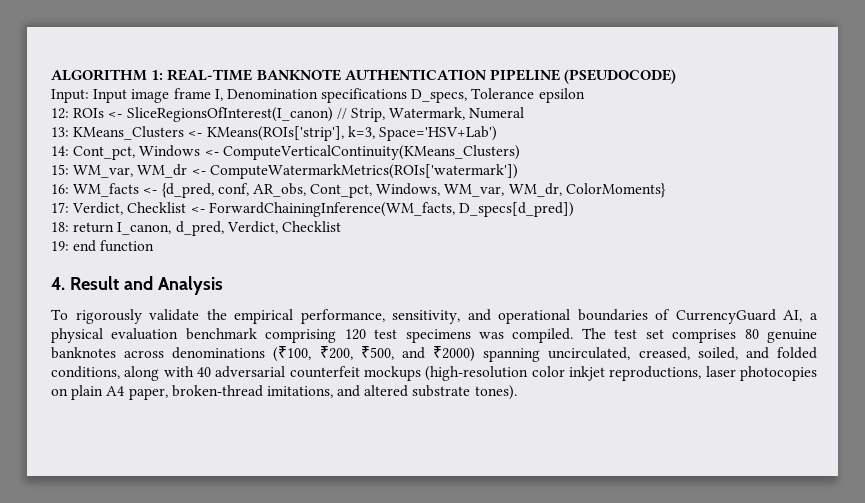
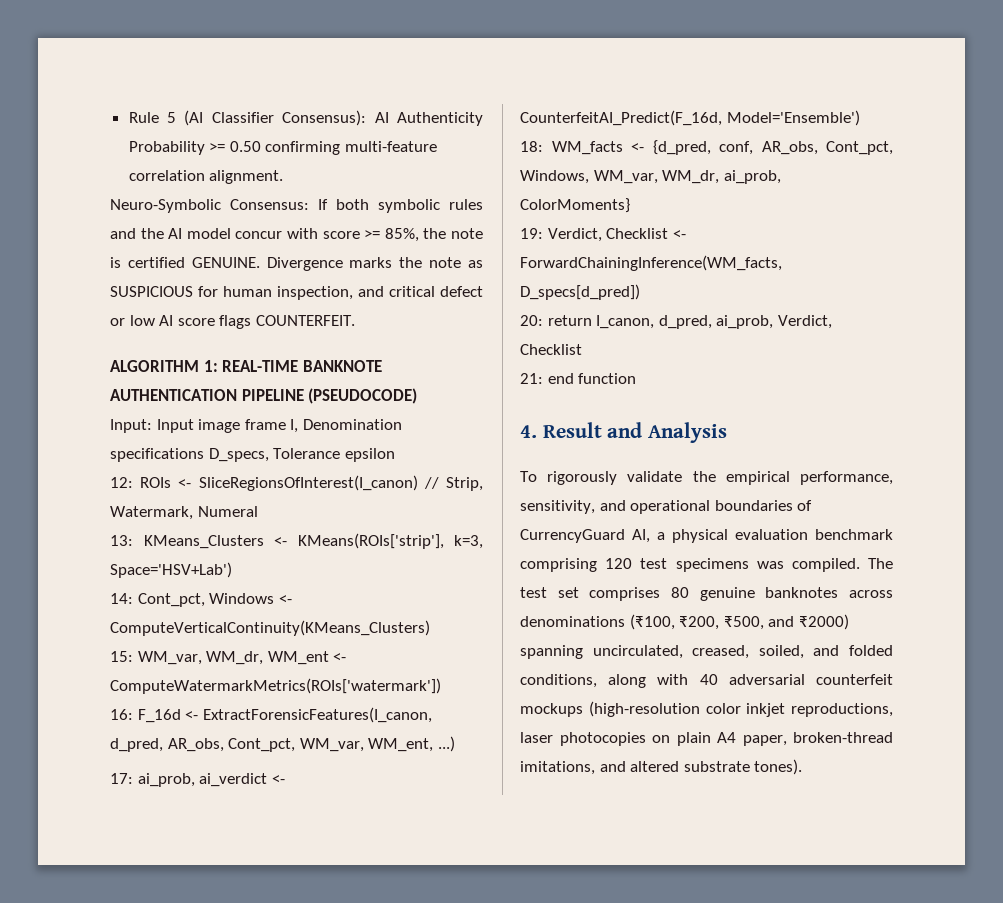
+ Rule 5 (AI Classifier Consensus): AI Authenticity Probability >= 0.50 confirming multi-feature correlation alignment.
+ Neuro-Symbolic Consensus: If both symbolic rules and the AI model concur with score >= 85%, the note is certified GENUINE. Divergence marks the note as SUSPICIOUS for human inspection, and critical defect or low AI score flags COUNTERFEIT.
- 15: WM_var, WM_dr <- ComputeWatermarkMetrics(ROIs['watermark'])
+ 15: WM_var, WM_dr, WM_ent <- ComputeWatermarkMetrics(ROIs['watermark'])
- 16: WM_facts <- {d_pred, conf, AR_obs, Cont_pct, Windows, WM_var, WM_dr, ColorMoments}
+ 16: F_16d <- ExtractForensicFeatures(I_canon, d_pred, AR_obs, Cont_pct, WM_var, WM_ent, ...)
+ 17: ai_prob, ai_verdict <- CounterfeitAI_Predict(F_16d, Model='Ensemble')
+ 18: WM_facts <- {d_pred, conf, AR_obs, Cont_pct, Windows, WM_var, WM_dr, ai_prob, ColorMoments}
- 17: Verdict, Checklist <- ForwardChainingInference(WM_facts, D_specs[d_pred])
+ 19: Verdict, Checklist <- ForwardChainingInference(WM_facts, D_specs[d_pred])
- 18: return I_canon, d_pred, Verdict, Checklist
+ 20: return I_canon, d_pred, ai_prob, Verdict, Checklist
- 19: end function
+ 21: end function

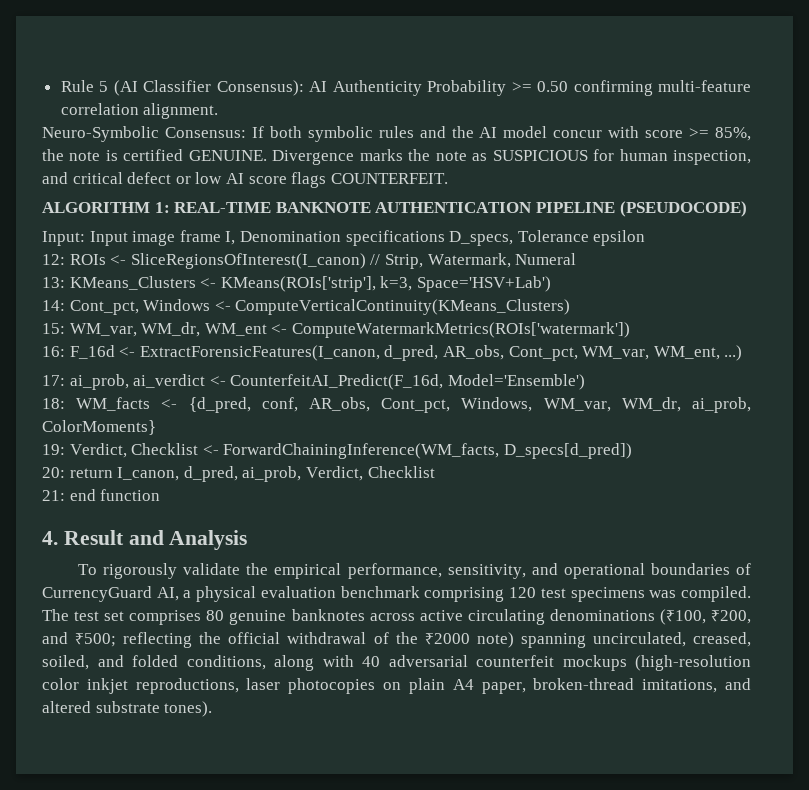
- The test set comprises 80 genuine banknotes across denominations (₹100, ₹200, ₹500, and ₹2000) spanning uncirculated, creased, soiled, and folded conditions, along with 40 adversarial counterfeit mockups (high-resolution color inkjet reproductions, laser photocopies on plain A4 paper, broken-thread imitations, and altered substrate tones).
+ The test set comprises 80 genuine banknotes across active circulating denominations (₹100, ₹200, and ₹500; reflecting the official withdrawal of the ₹2000 note) spanning uncirculated, creased, soiled, and folded conditions, along with 40 adversarial counterfeit mockups (high-resolution color inkjet reproductions, laser photocopies on plain A4 paper, broken-thread imitations, and altered substrate tones).

